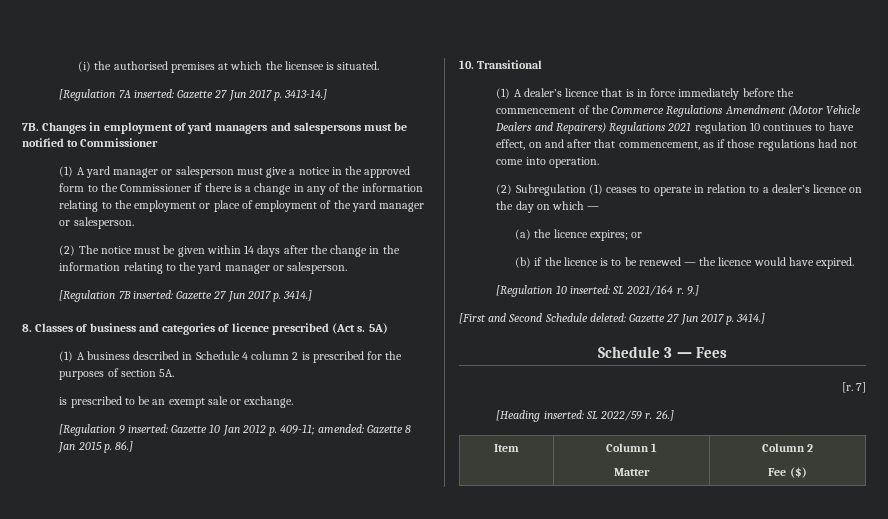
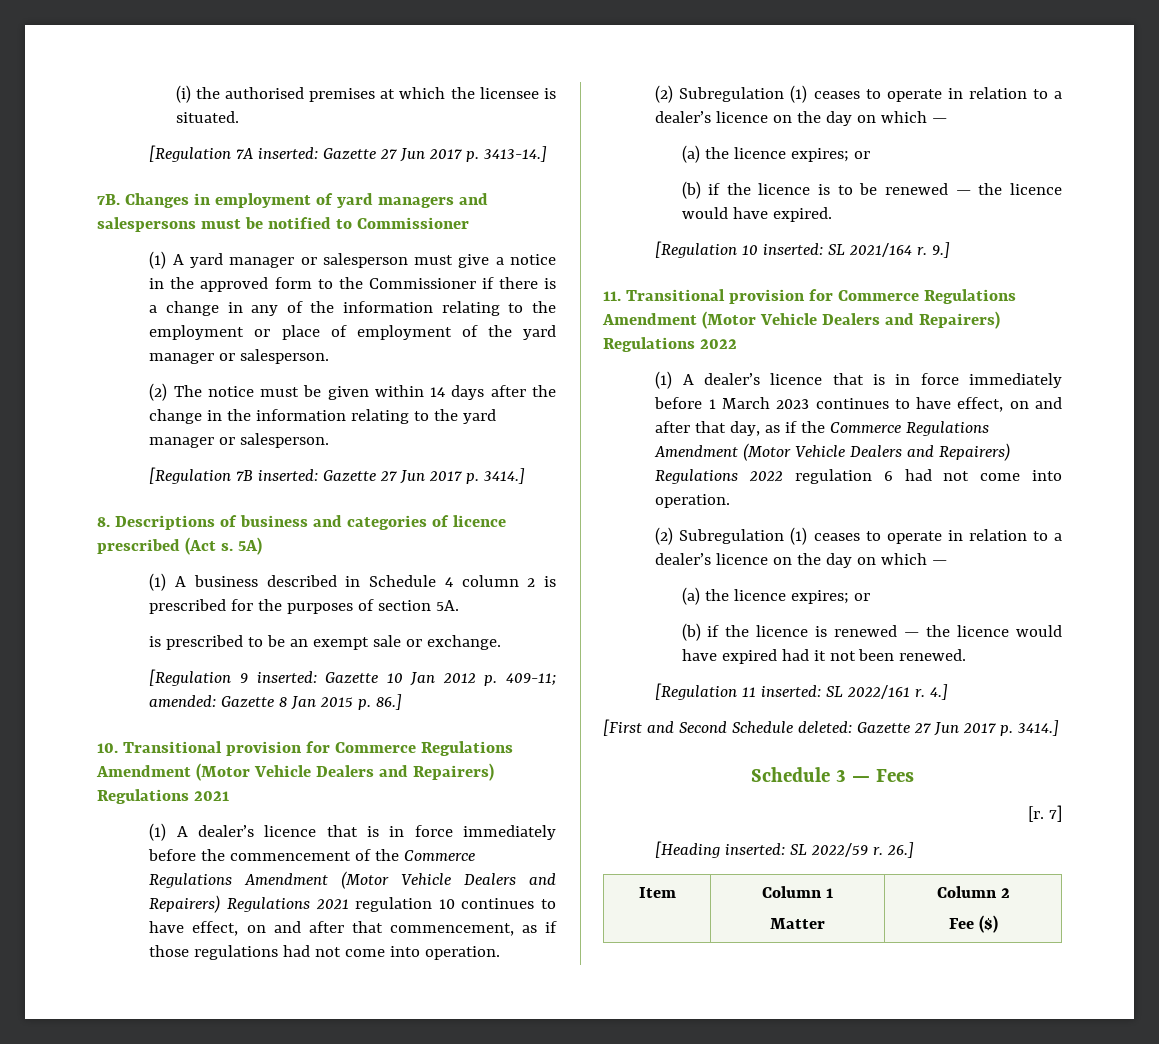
- 8. Classes of business and categories of licence prescribed (Act s.
+ 8. Descriptions of business and categories of licence prescribed (Act s.
- 10. Transitional
+ 10. Transitional provision for Commerce Regulations Amendment (Motor Vehicle Dealers and Repairers) Regulations 2021
+ 11. Transitional provision for Commerce Regulations Amendment (Motor Vehicle Dealers and Repairers) Regulations 2022
+ (1) A dealer’s licence that is in force immediately before 1 March 2023 continues to have effect, on and after that day, as if the Commerce Regulations Amendment (Motor Vehicle Dealers and Repairers) Regulations 2022 regulation 6 had not come into operation.
+ (2) Subregulation (1) ceases to operate in relation to a dealer’s licence on the day on which —
+ (a) the licence expires; or
+ (b) if the licence is renewed — the licence would have expired had it not been renewed.
+ [Regulation 11 inserted: SL 2022/161 r. 4.]

